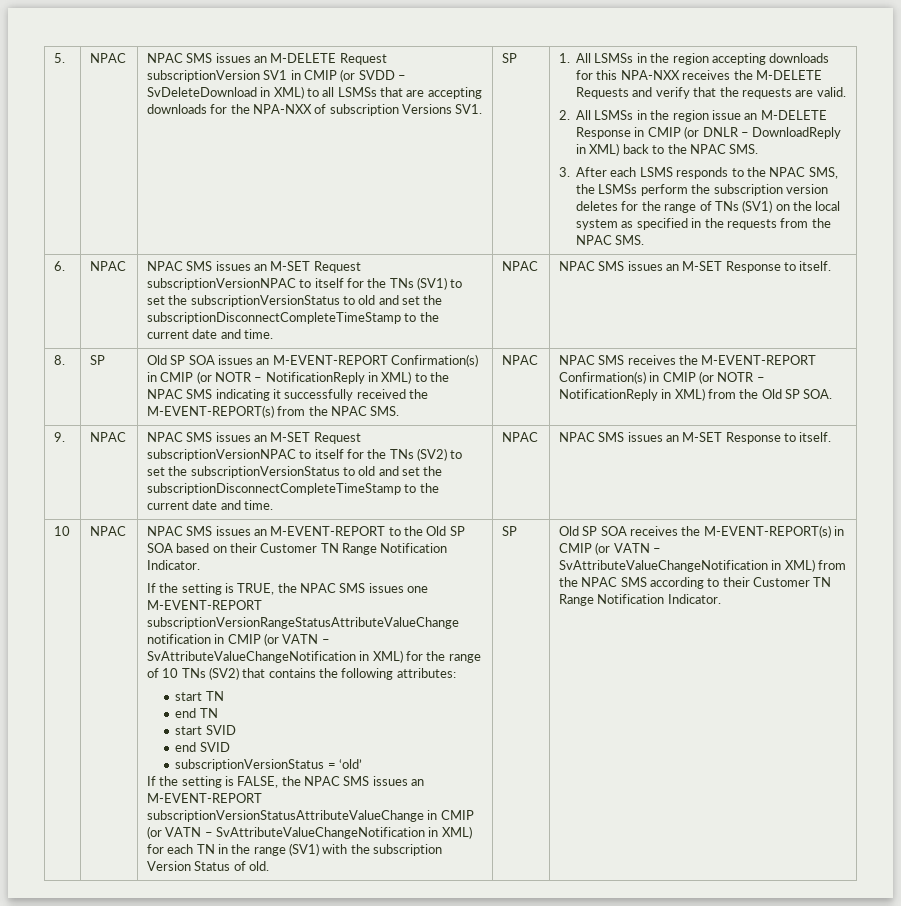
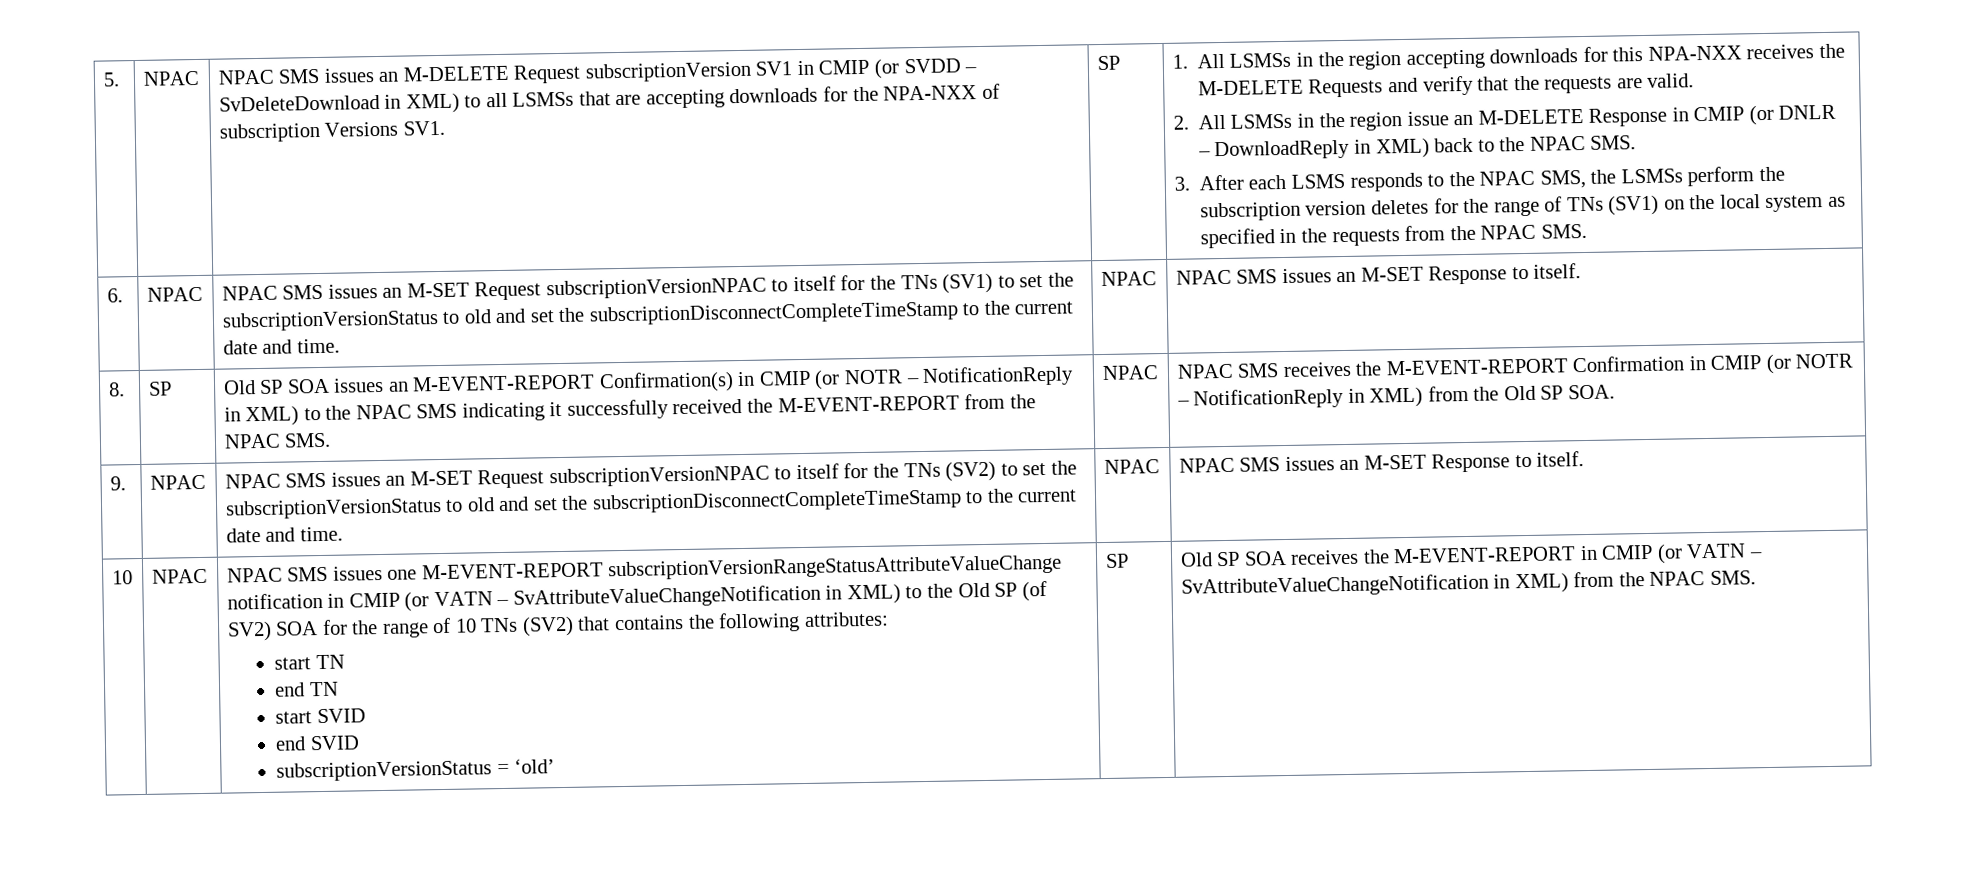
- Old SP SOA issues an M-EVENT-REPORT Confirmation(s) in CMIP (or NOTR – NotificationReply in XML) to the NPAC SMS indicating it successfully received the M-EVENT-REPORT(s) from the NPAC SMS.
+ Old SP SOA issues an M-EVENT-REPORT Confirmation(s) in CMIP (or NOTR – NotificationReply in XML) to the NPAC SMS indicating it successfully received the M-EVENT-REPORT from the NPAC SMS.
- NPAC SMS receives the M-EVENT-REPORT Confirmation(s) in CMIP (or NOTR – NotificationReply in XML) from the Old SP SOA.
+ NPAC SMS receives the M-EVENT-REPORT Confirmation in CMIP (or NOTR – NotificationReply in XML) from the Old SP SOA.
- NPAC SMS issues an M-EVENT-REPORT to the Old SP SOA based on their Customer TN Range Notification Indicator.
- If the setting is TRUE, the NPAC SMS issues one M-EVENT-REPORT subscriptionVersionRangeStatusAttributeValueChange notification in CMIP (or VATN – SvAttributeValueChangeNotification in XML) for the range of 10 TNs (SV2) that contains the following attributes:
+ NPAC SMS issues one M-EVENT-REPORT subscriptionVersionRangeStatusAttributeValueChange notification in CMIP (or VATN – SvAttributeValueChangeNotification in XML) to the Old SP (of SV2) SOA for the range of 10 TNs (SV2) that contains the following attributes:
- If the setting is FALSE, the NPAC SMS issues an M-EVENT-REPORT subscriptionVersionStatusAttributeValueChange in CMIP (or VATN – SvAttributeValueChangeNotification in XML) for each TN in the range (SV1) with the subscription Version Status of old.
- Old SP SOA receives the M-EVENT-REPORT(s) in CMIP (or VATN – SvAttributeValueChangeNotification in XML) from the NPAC SMS according to their Customer TN Range Notification Indicator.
+ Old SP SOA receives the M-EVENT-REPORT in CMIP (or VATN – SvAttributeValueChangeNotification in XML) from the NPAC SMS.

